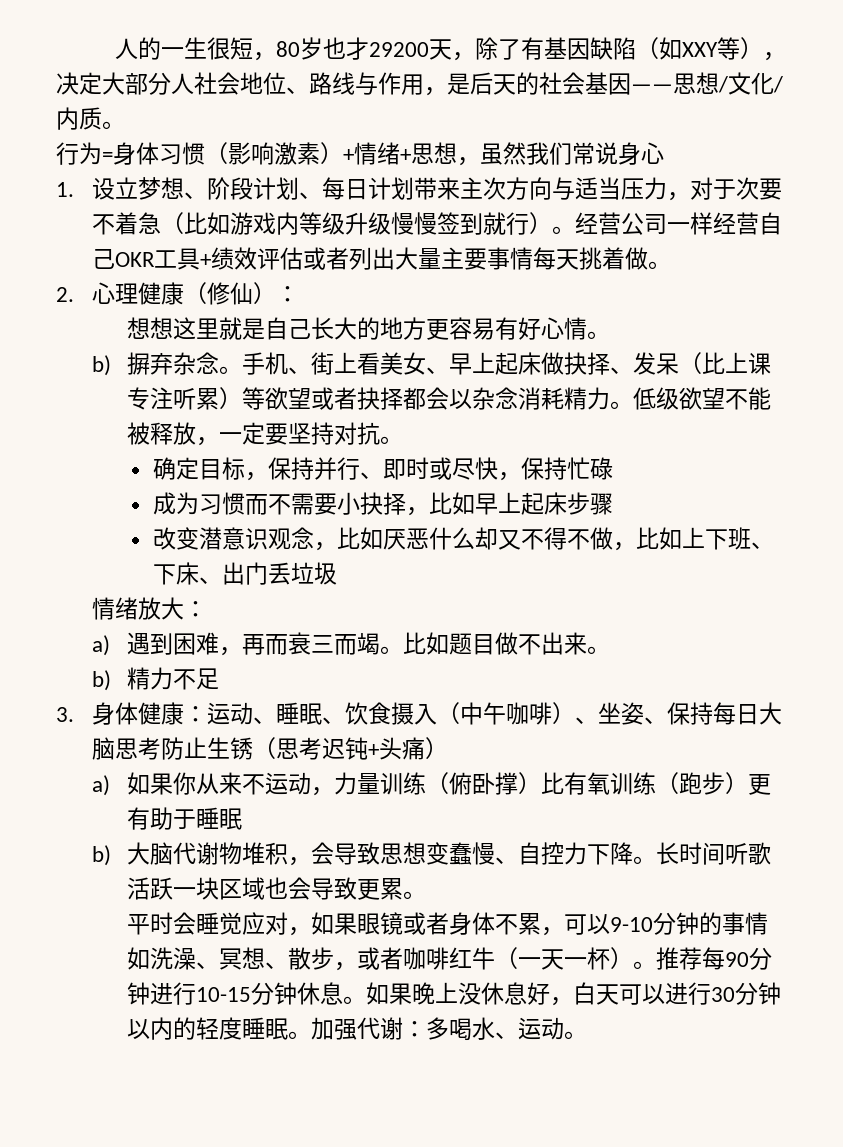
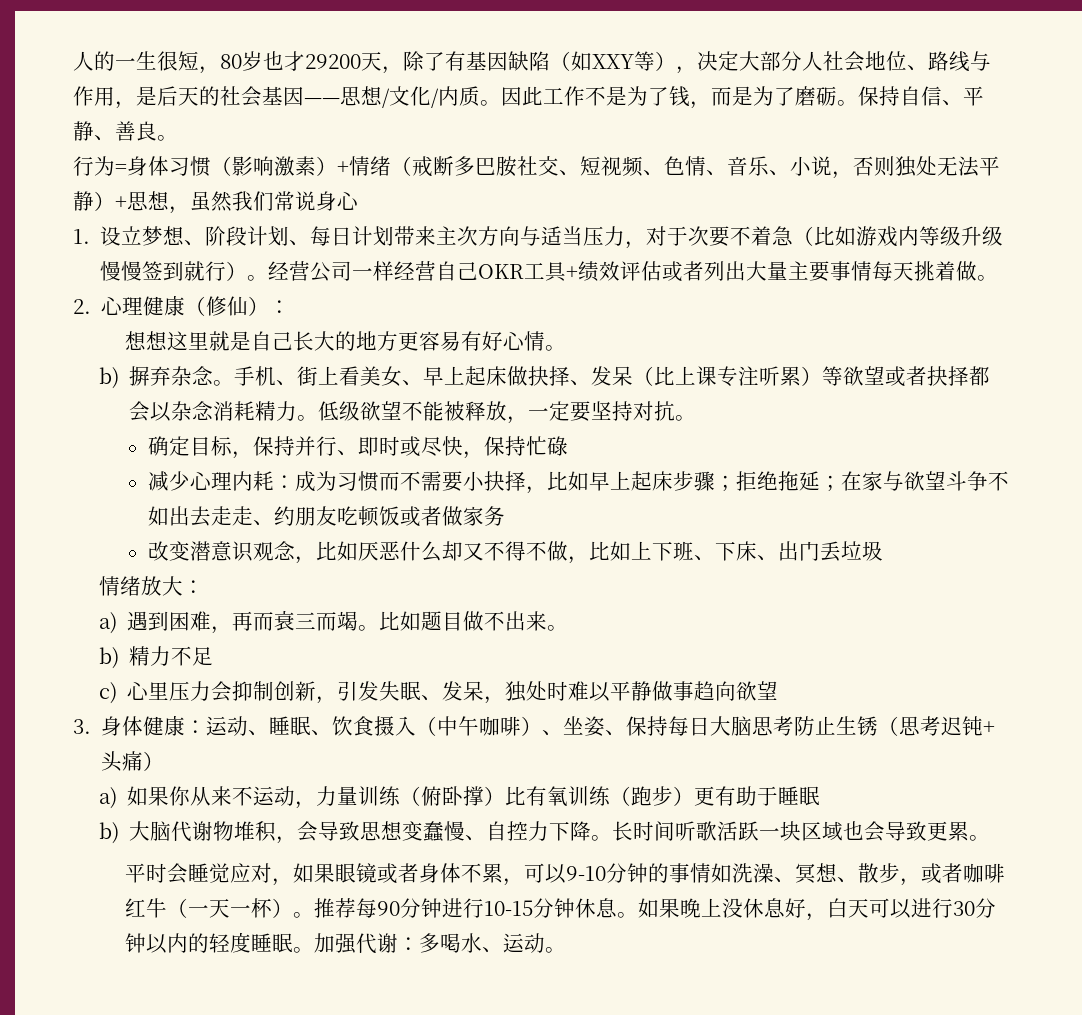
+ 因此工作不是为了钱，而是为了磨砺。保持自信、平静、善良。
- 行为=身体习惯（影响激素）+情绪+思想，虽然我们常说身心
+ 行为=身体习惯（影响激素）+情绪（戒断多巴胺社交、短视频、色情、音乐、小说，否则独处无法平静）+思想，虽然我们常说身心
- 成为习惯而不需要小抉择，比如早上起床步骤
+ 减少心理内耗：成为习惯而不需要小抉择，比如早上起床步骤；拒绝拖延；在家与欲望斗争不如出去走走、约朋友吃顿饭或者做家务
+ c)心里压力会抑制创新，引发失眠、发呆，独处时难以平静做事趋向欲望

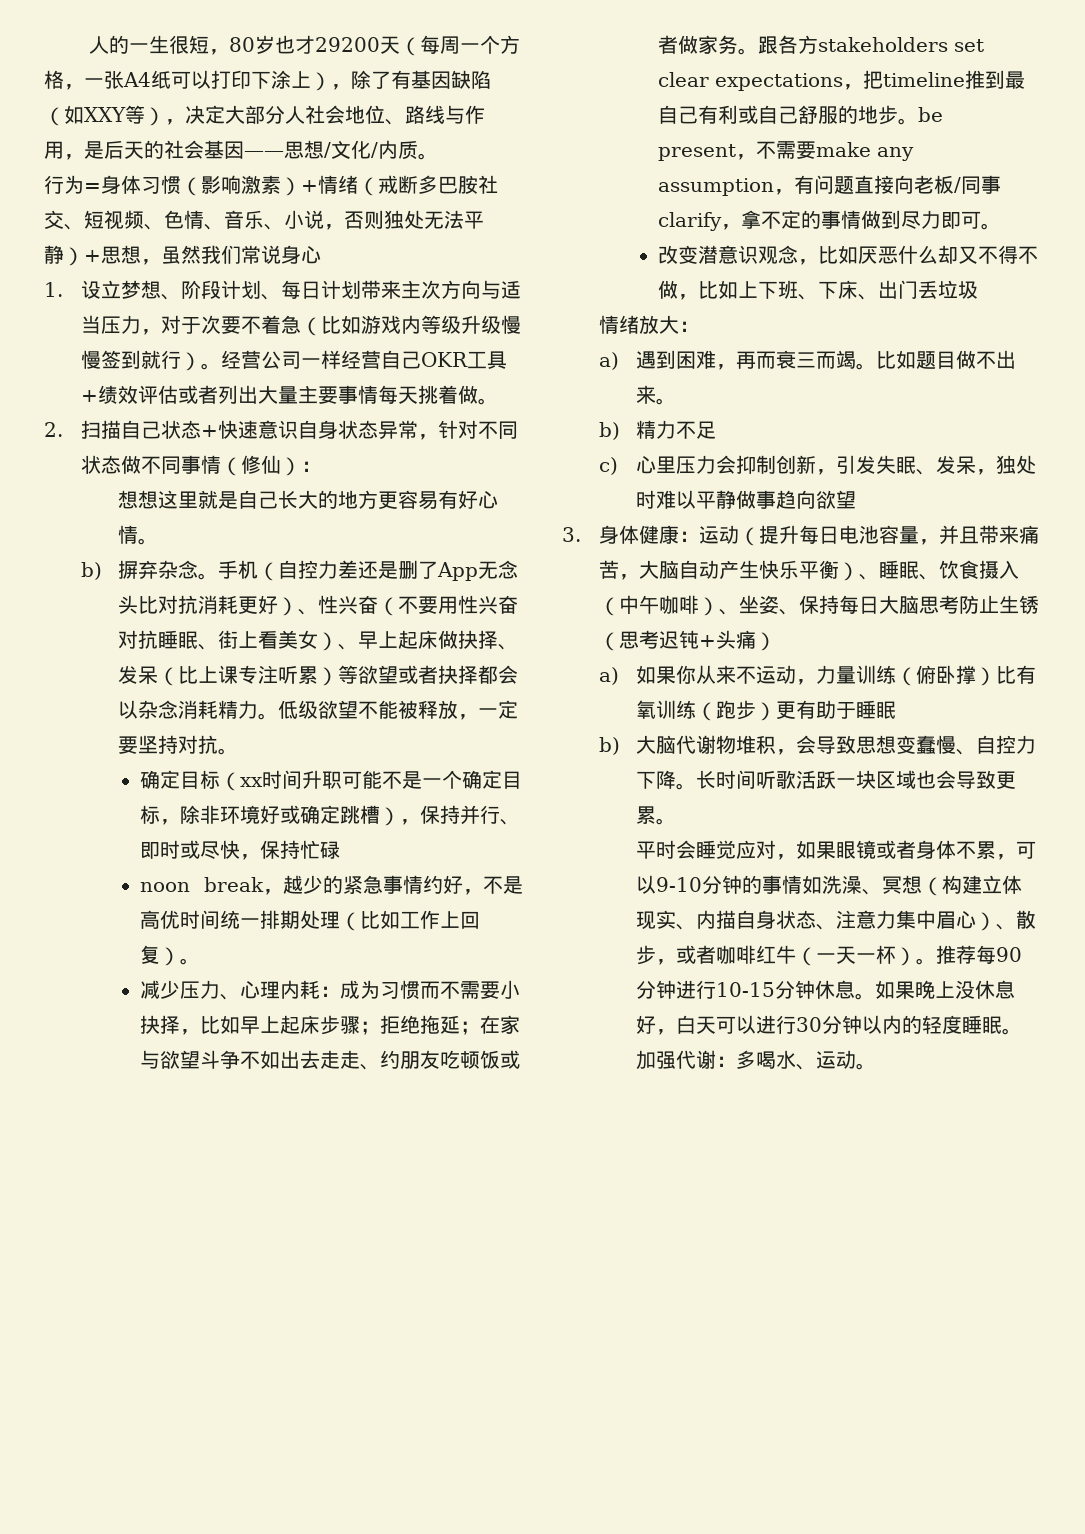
- 人的一生很短，80岁也才29200天，除了有基因缺陷（如XXY等），决定大部分人社会地位、路线与作用，是后天的社会基因——思想/文化/内质。因此工作不是为了钱，而是为了磨砺。保持自信、平静、善良。
+ 人的一生很短，80岁也才29200天（每周一个方格，一张A4纸可以打印下涂上），除了有基因缺陷（如XXY等），决定大部分人社会地位、路线与作用，是后天的社会基因——思想/文化/内质。
- 2.心理健康（修仙）：
+ 2.扫描自己状态+快速意识自身状态异常，针对不同状态做不同事情（修仙）：
- 手机、街上看美女、早上起床做抉择、发呆（比上课专注听累）等欲望或者抉择都会以杂念消耗精力。
+ 手机（自控力差还是删了App无念头比对抗消耗更好）、性兴奋（不要用性兴奋对抗睡眠、街上看美女）、早上起床做抉择、发呆（比上课专注听累）等欲望或者抉择都会以杂念消耗精力。
- 确定目标，保持并行、即时或尽快，保持忙碌
+ 确定目标（xx时间升职可能不是一个确定目标，除非环境好或确定跳槽），保持并行、即时或尽快，保持忙碌
+ noon break，越少的紧急事情约好，不是高优时间统一排期处理（比如工作上回复）。
- 减少心理内耗：成为习惯而不需要小抉择，比如早上起床步骤；拒绝拖延；在家与欲望斗争不如出去走走、约朋友吃顿饭或者做家务
+ 减少压力、心理内耗：成为习惯而不需要小抉择，比如早上起床步骤；拒绝拖延；在家与欲望斗争不如出去走走、约朋友吃顿饭或者做家务。跟各方stakeholders set clear expectations，把timeline推到最自己有利或自己舒服的地步。be present，不需要make any assumption，有问题直接向老板/同事clarify，拿不定的事情做到尽力即可。
- 3.身体健康：运动、睡眠、饮食摄入（中午咖啡）、坐姿、保持每日大脑思考防止生锈（思考迟钝+头痛）
+ 3.身体健康：运动（提升每日电池容量，并且带来痛苦，大脑自动产生快乐平衡）、睡眠、饮食摄入（中午咖啡）、坐姿、保持每日大脑思考防止生锈（思考迟钝+头痛）
- 平时会睡觉应对，如果眼镜或者身体不累，可以9-10分钟的事情如洗澡、冥想、散步，或者咖啡红牛（一天一杯）。
+ 平时会睡觉应对，如果眼镜或者身体不累，可以9-10分钟的事情如洗澡、冥想（构建立体现实、内描自身状态、注意力集中眉心）、散步，或者咖啡红牛（一天一杯）。

